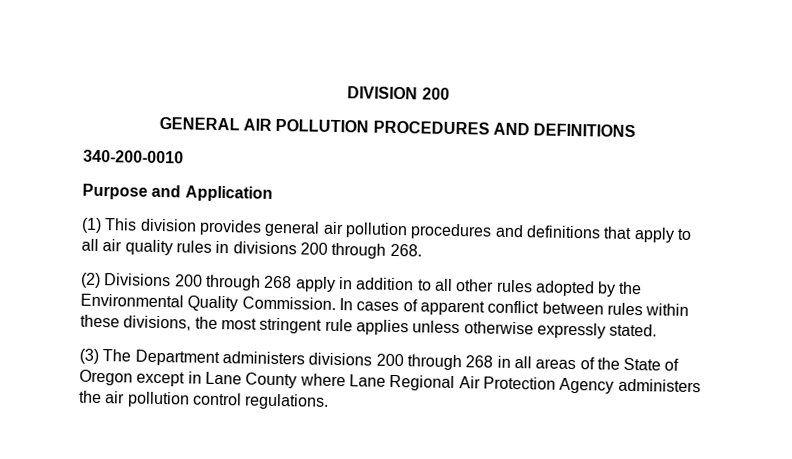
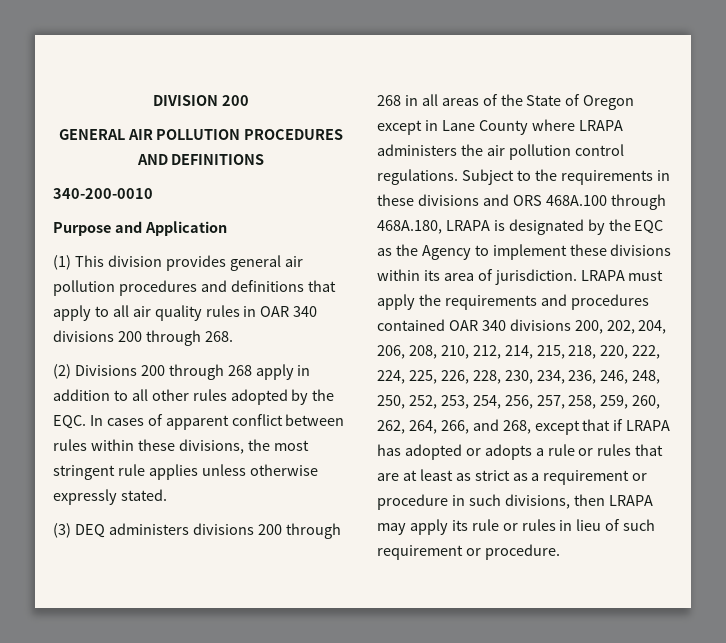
- (1) This division provides general air pollution procedures and definitions that apply to all air quality rules in divisions 200 through 268.
+ (1) This division provides general air pollution procedures and definitions that apply to all air quality rules in OAR 340 divisions 200 through 268.
- (2) Divisions 200 through 268 apply in addition to all other rules adopted by the Environmental Quality Commission. In cases of apparent conflict between rules within these divisions, the most stringent rule applies unless otherwise expressly stated.
+ (2) Divisions 200 through 268 apply in addition to all other rules adopted by the EQC. In cases of apparent conflict between rules within these divisions, the most stringent rule applies unless otherwise expressly stated.
- (3) The Department administers divisions 200 through 268 in all areas of the State of Oregon except in Lane County where Lane Regional Air Protection Agency administers the air pollution control regulations.
+ (3) DEQ administers divisions 200 through 268 in all areas of the State of Oregon except in Lane County where LRAPA administers the air pollution control regulations.
+ Subject to the requirements in these divisions and ORS 468A.100 through 468A.180, LRAPA is designated by the EQC as the Agency to implement these divisions within its area of jurisdiction. LRAPA must apply the requirements and procedures contained OAR 340 divisions 200, 202, 204, 206, 208, 210, 212, 214, 215, 218, 220, 222, 224, 225, 226, 228, 230, 234, 236, 246, 248, 250, 252, 253, 254, 256, 257, 258, 259, 260, 262, 264, 266, and 268, except that if LRAPA has adopted or adopts a rule or rules that are at least as strict as a requirement or procedure in such divisions, then LRAPA may apply its rule or rules in lieu of such requirement or procedure.

